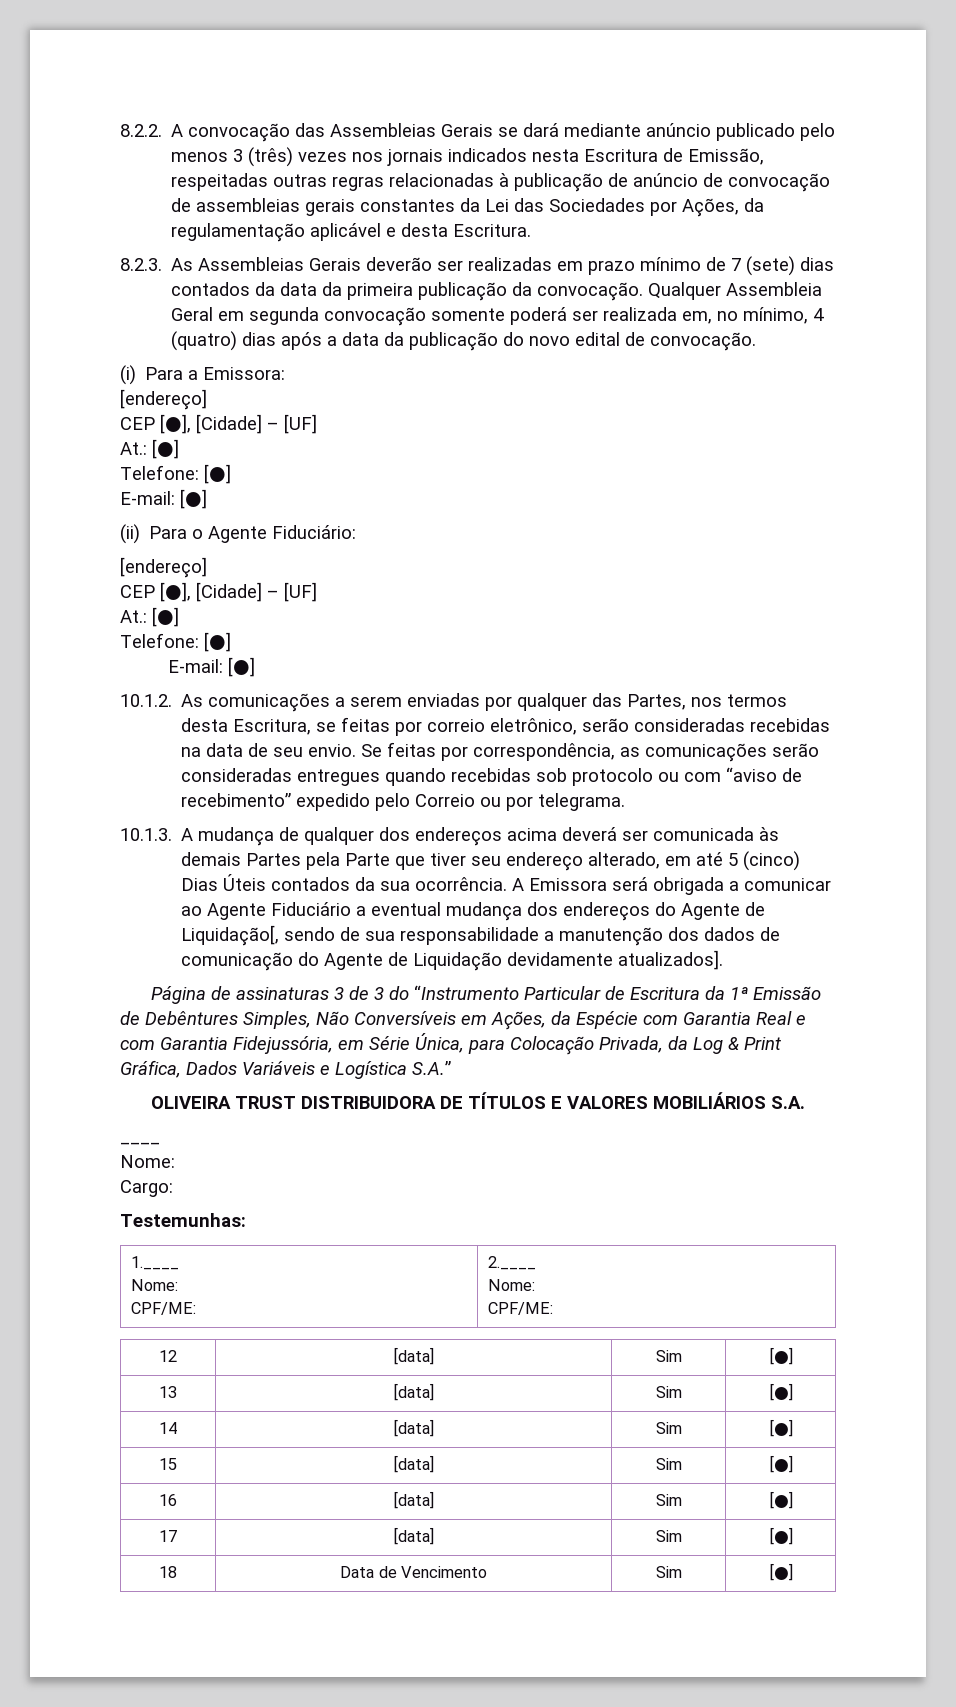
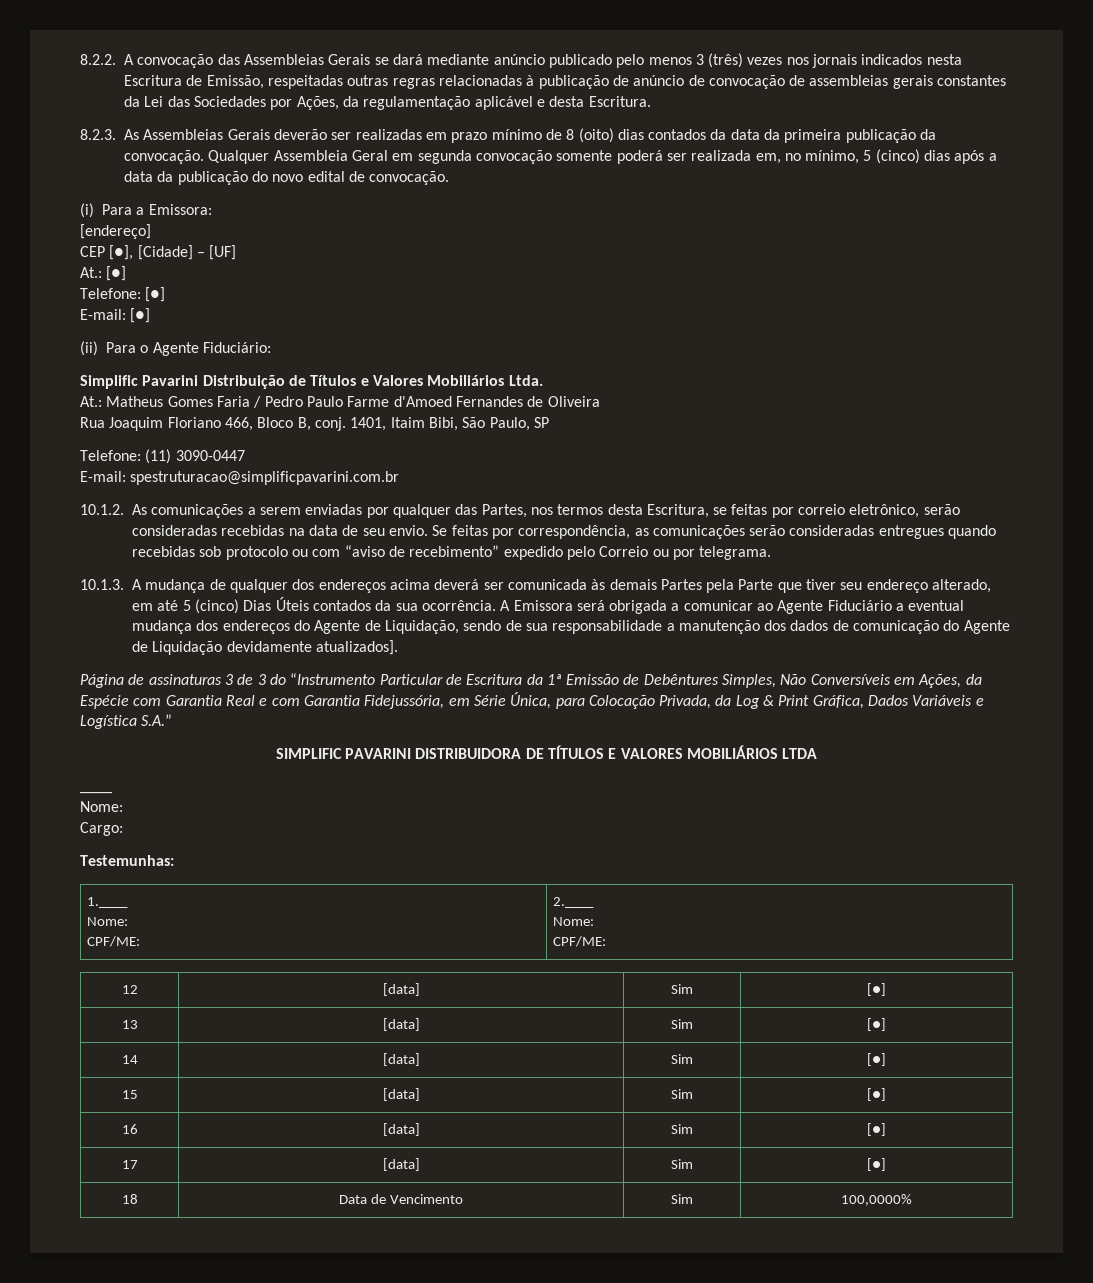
- 8.2.3. As Assembleias Gerais deverão ser realizadas em prazo mínimo de 7 (sete) dias contados da data da primeira publicação da convocação.
+ 8.2.3. As Assembleias Gerais deverão ser realizadas em prazo mínimo de 8 (oito) dias contados da data da primeira publicação da convocação.
- Qualquer Assembleia Geral em segunda convocação somente poderá ser realizada em, no mínimo, 4 (quatro) dias após a data da publicação do novo edital de convocação.
+ Qualquer Assembleia Geral em segunda convocação somente poderá ser realizada em, no mínimo, 5 (cinco) dias após a data da publicação do novo edital de convocação.
  (ii) Para o Agente Fiduciário:
- [endereço]
- CEP [●], [Cidade] – [UF]
- At.: [●]
- Telefone: [●]
- E-mail: [●]
+ Simplific Pavarini Distribuição de Títulos e Valores Mobiliários Ltda.
+ At.: Matheus Gomes Faria / Pedro Paulo Farme d'Amoed Fernandes de Oliveira
+ Rua Joaquim Floriano 466, Bloco B, conj. 1401, Itaim Bibi, São Paulo, SP
+ Telefone: (11) 3090-0447
+ E-mail: spestruturacao@simplificpavarini.com.br
- A Emissora será obrigada a comunicar ao Agente Fiduciário a eventual mudança dos endereços do Agente de Liquidação[, sendo de sua responsabilidade a manutenção dos dados de comunicação do Agente de Liquidação devidamente atualizados].
+ A Emissora será obrigada a comunicar ao Agente Fiduciário a eventual mudança dos endereços do Agente de Liquidação, sendo de sua responsabilidade a manutenção dos dados de comunicação do Agente de Liquidação devidamente atualizados].
- OLIVEIRA TRUST DISTRIBUIDORA DE TÍTULOS E VALORES MOBILIÁRIOS S.A.
+ SIMPLIFIC PAVARINI DISTRIBUIDORA DE TÍTULOS E VALORES MOBILIÁRIOS LTDA
- 18 | Data de Vencimento | Sim | [●]
+ 18 | Data de Vencimento | Sim | 100,0000%

